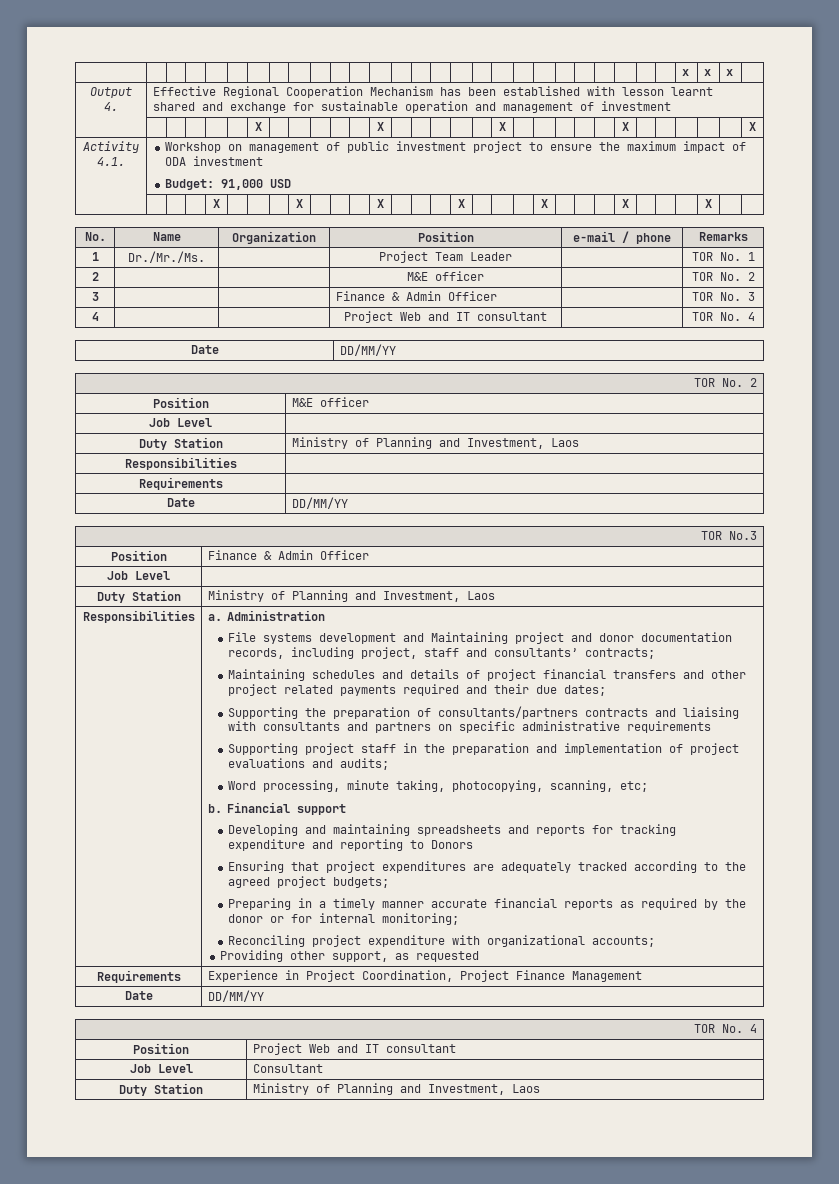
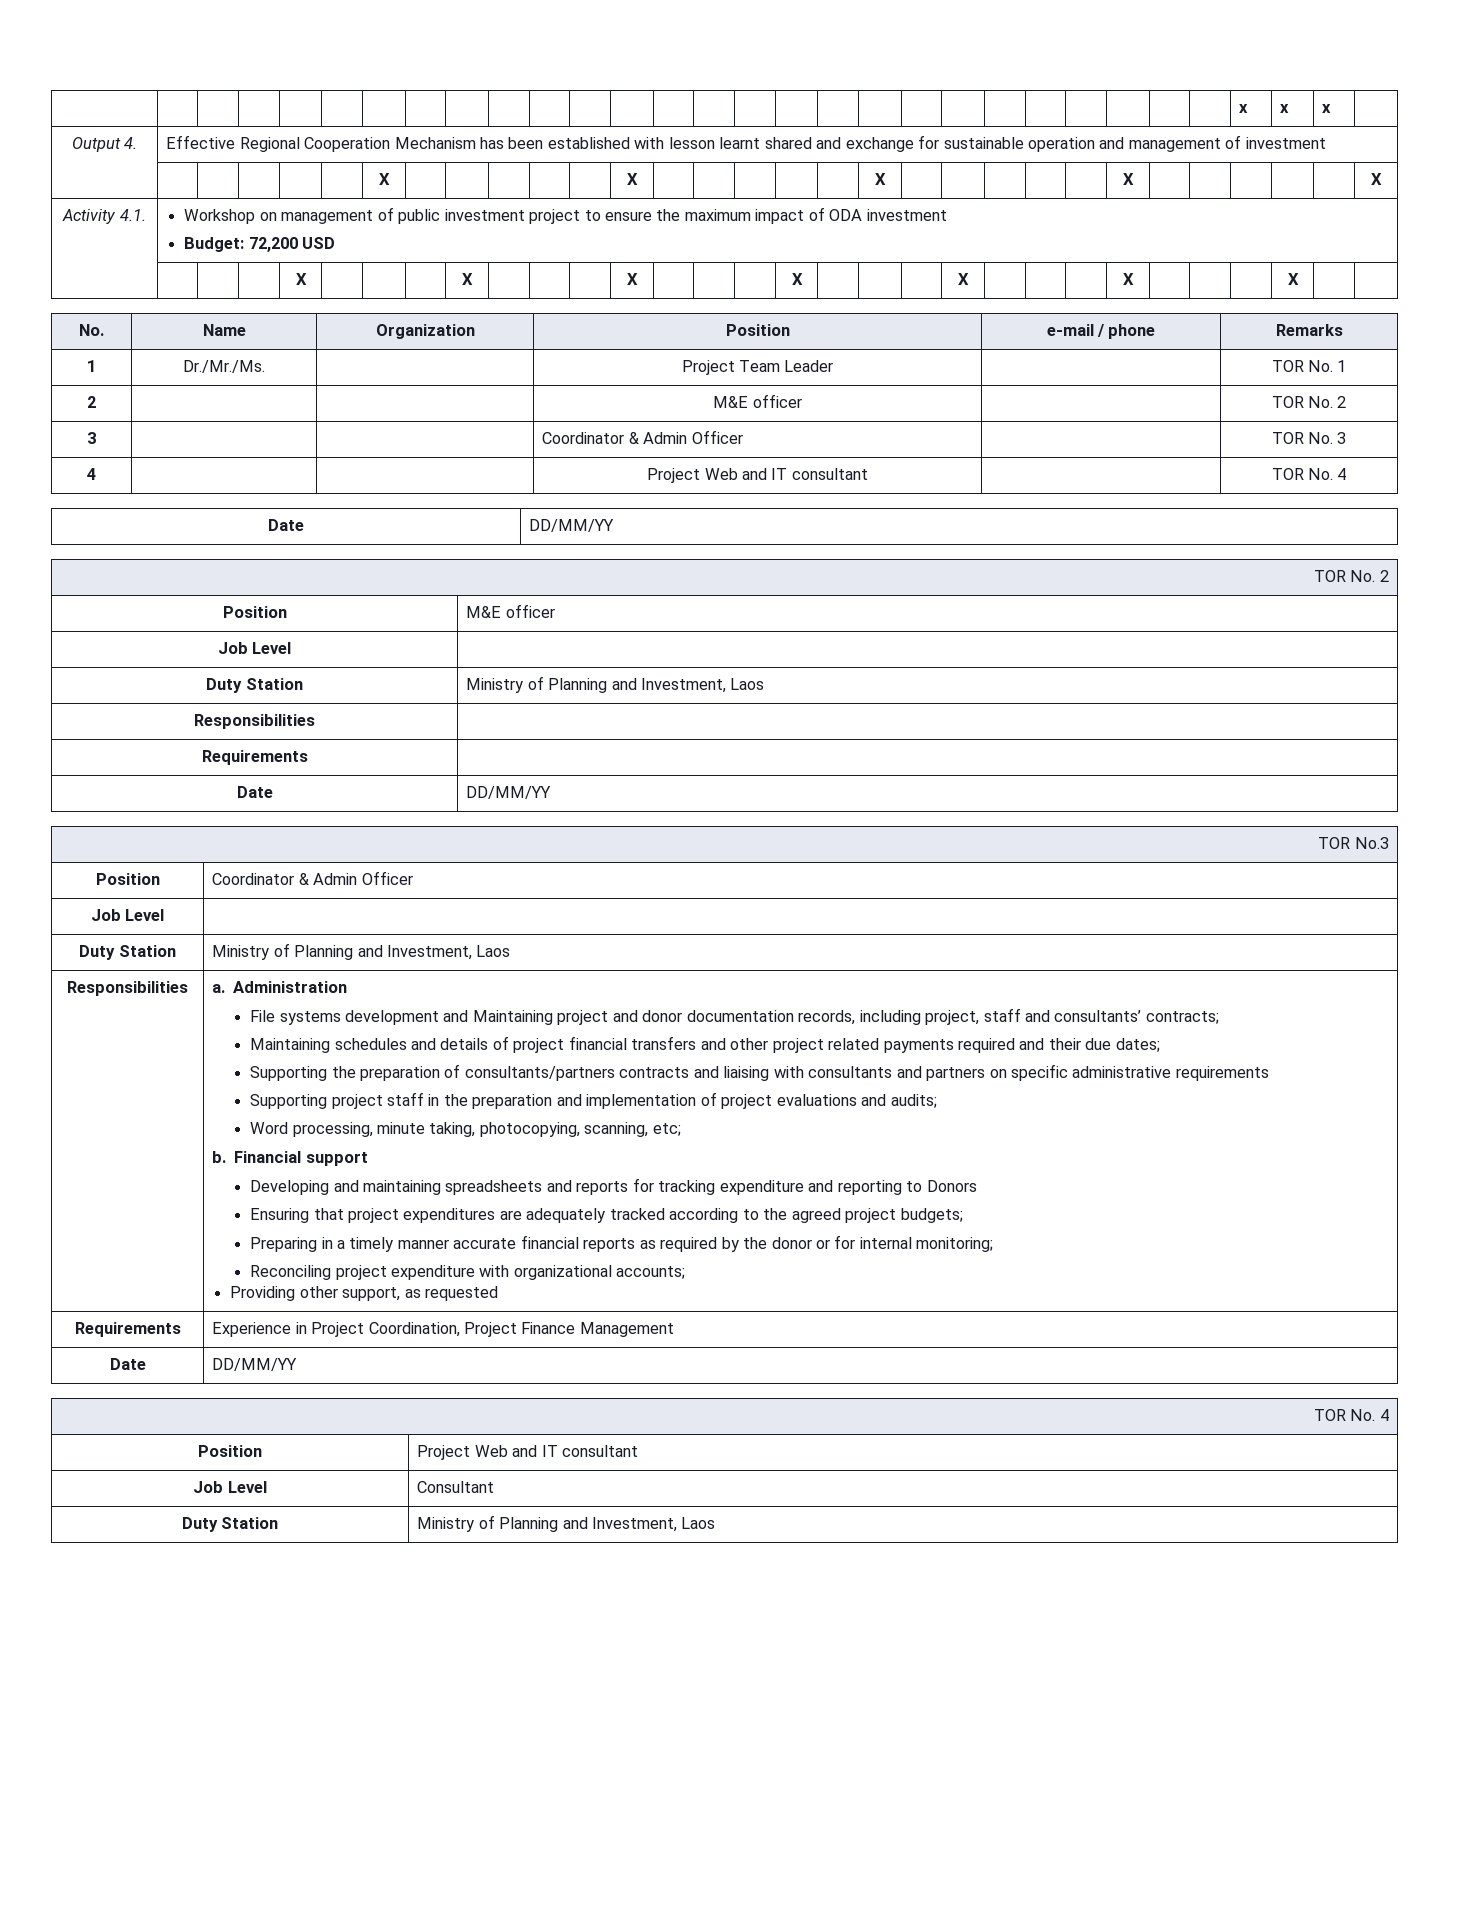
  Activity 4.1. | Workshop on management of public investment project to ensure the maximum impact of ODA investment
- Budget: 91,000 USD
+ Budget: 72,200 USD
- 3 | | | Finance & Admin Officer | | TOR No. 3
+ 3 | | | Coordinator & Admin Officer | | TOR No. 3
- Position | Finance & Admin Officer
+ Position | Coordinator & Admin Officer

